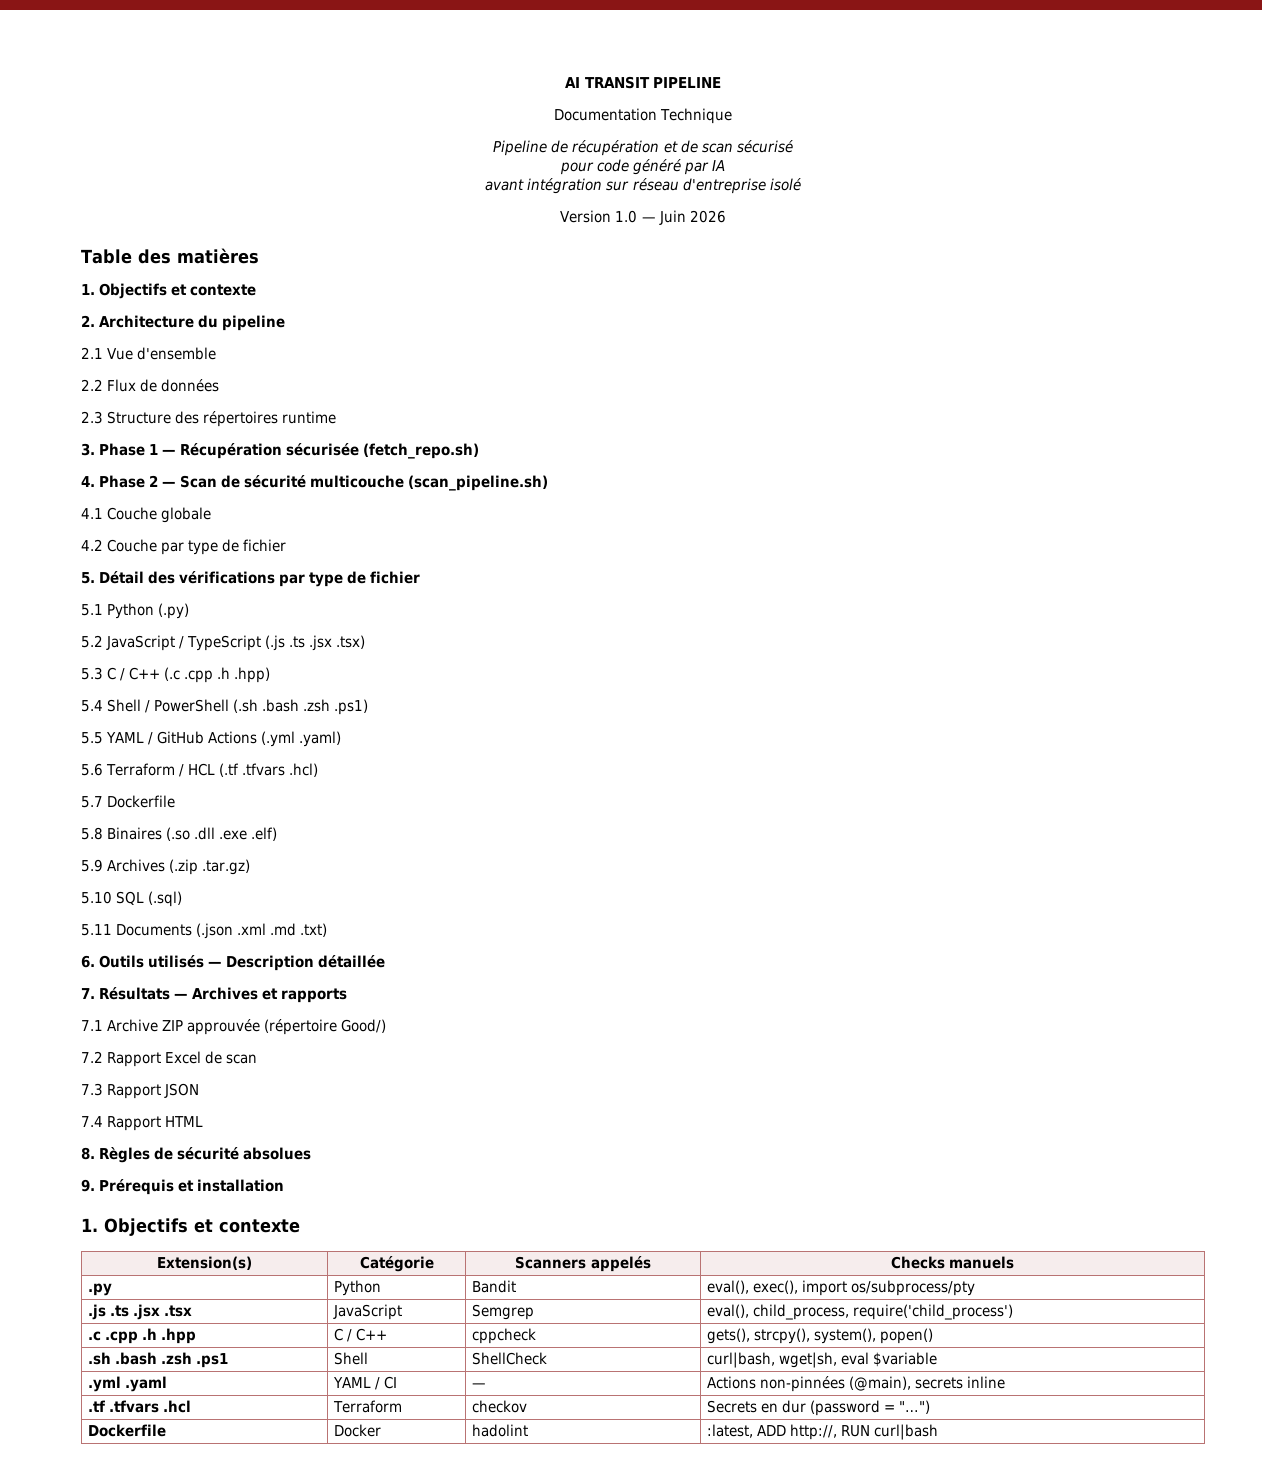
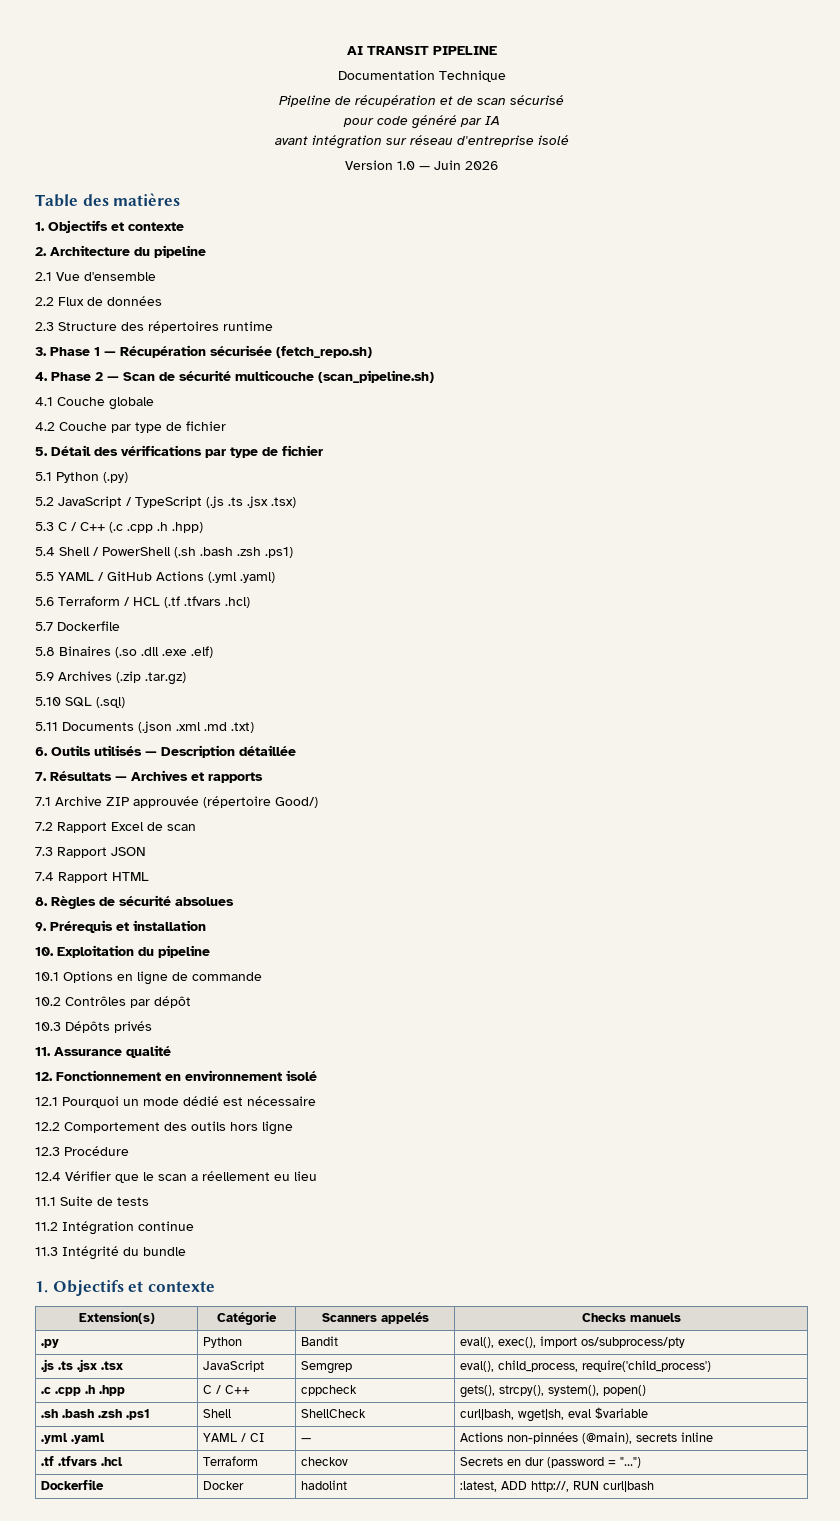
+ 10. Exploitation du pipeline
+ 10.1 Options en ligne de commande
+ 10.2 Contrôles par dépôt
+ 10.3 Dépôts privés
+ 11. Assurance qualité
+ 12. Fonctionnement en environnement isolé
+ 12.1 Pourquoi un mode dédié est nécessaire
+ 12.2 Comportement des outils hors ligne
+ 12.3 Procédure
+ 12.4 Vérifier que le scan a réellement eu lieu
+ 11.1 Suite de tests
+ 11.2 Intégration continue
+ 11.3 Intégrité du bundle

